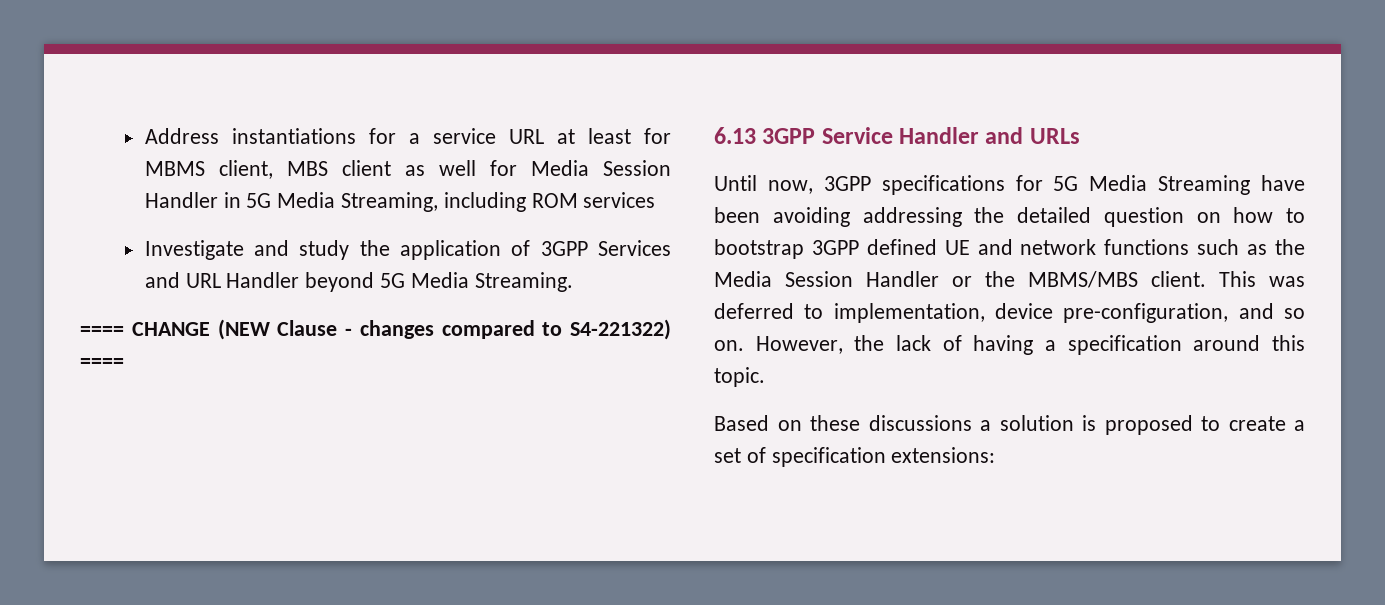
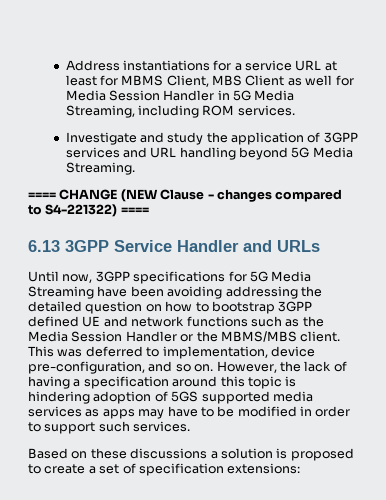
- Address instantiations for a service URL at least for MBMS client, MBS client as well for Media Session Handler in 5G Media Streaming, including ROM services
+ Address instantiations for a service URL at least for MBMS Client, MBS Client as well for Media Session Handler in 5G Media Streaming, including ROM services.
- Investigate and study the application of 3GPP Services and URL Handler beyond 5G Media Streaming.
+ Investigate and study the application of 3GPP services and URL handling beyond 5G Media Streaming.
- However, the lack of having a specification around this topic.
+ However, the lack of having a specification around this topic is hindering adoption of 5GS supported media services as apps may have to be modified in order to support such services.

